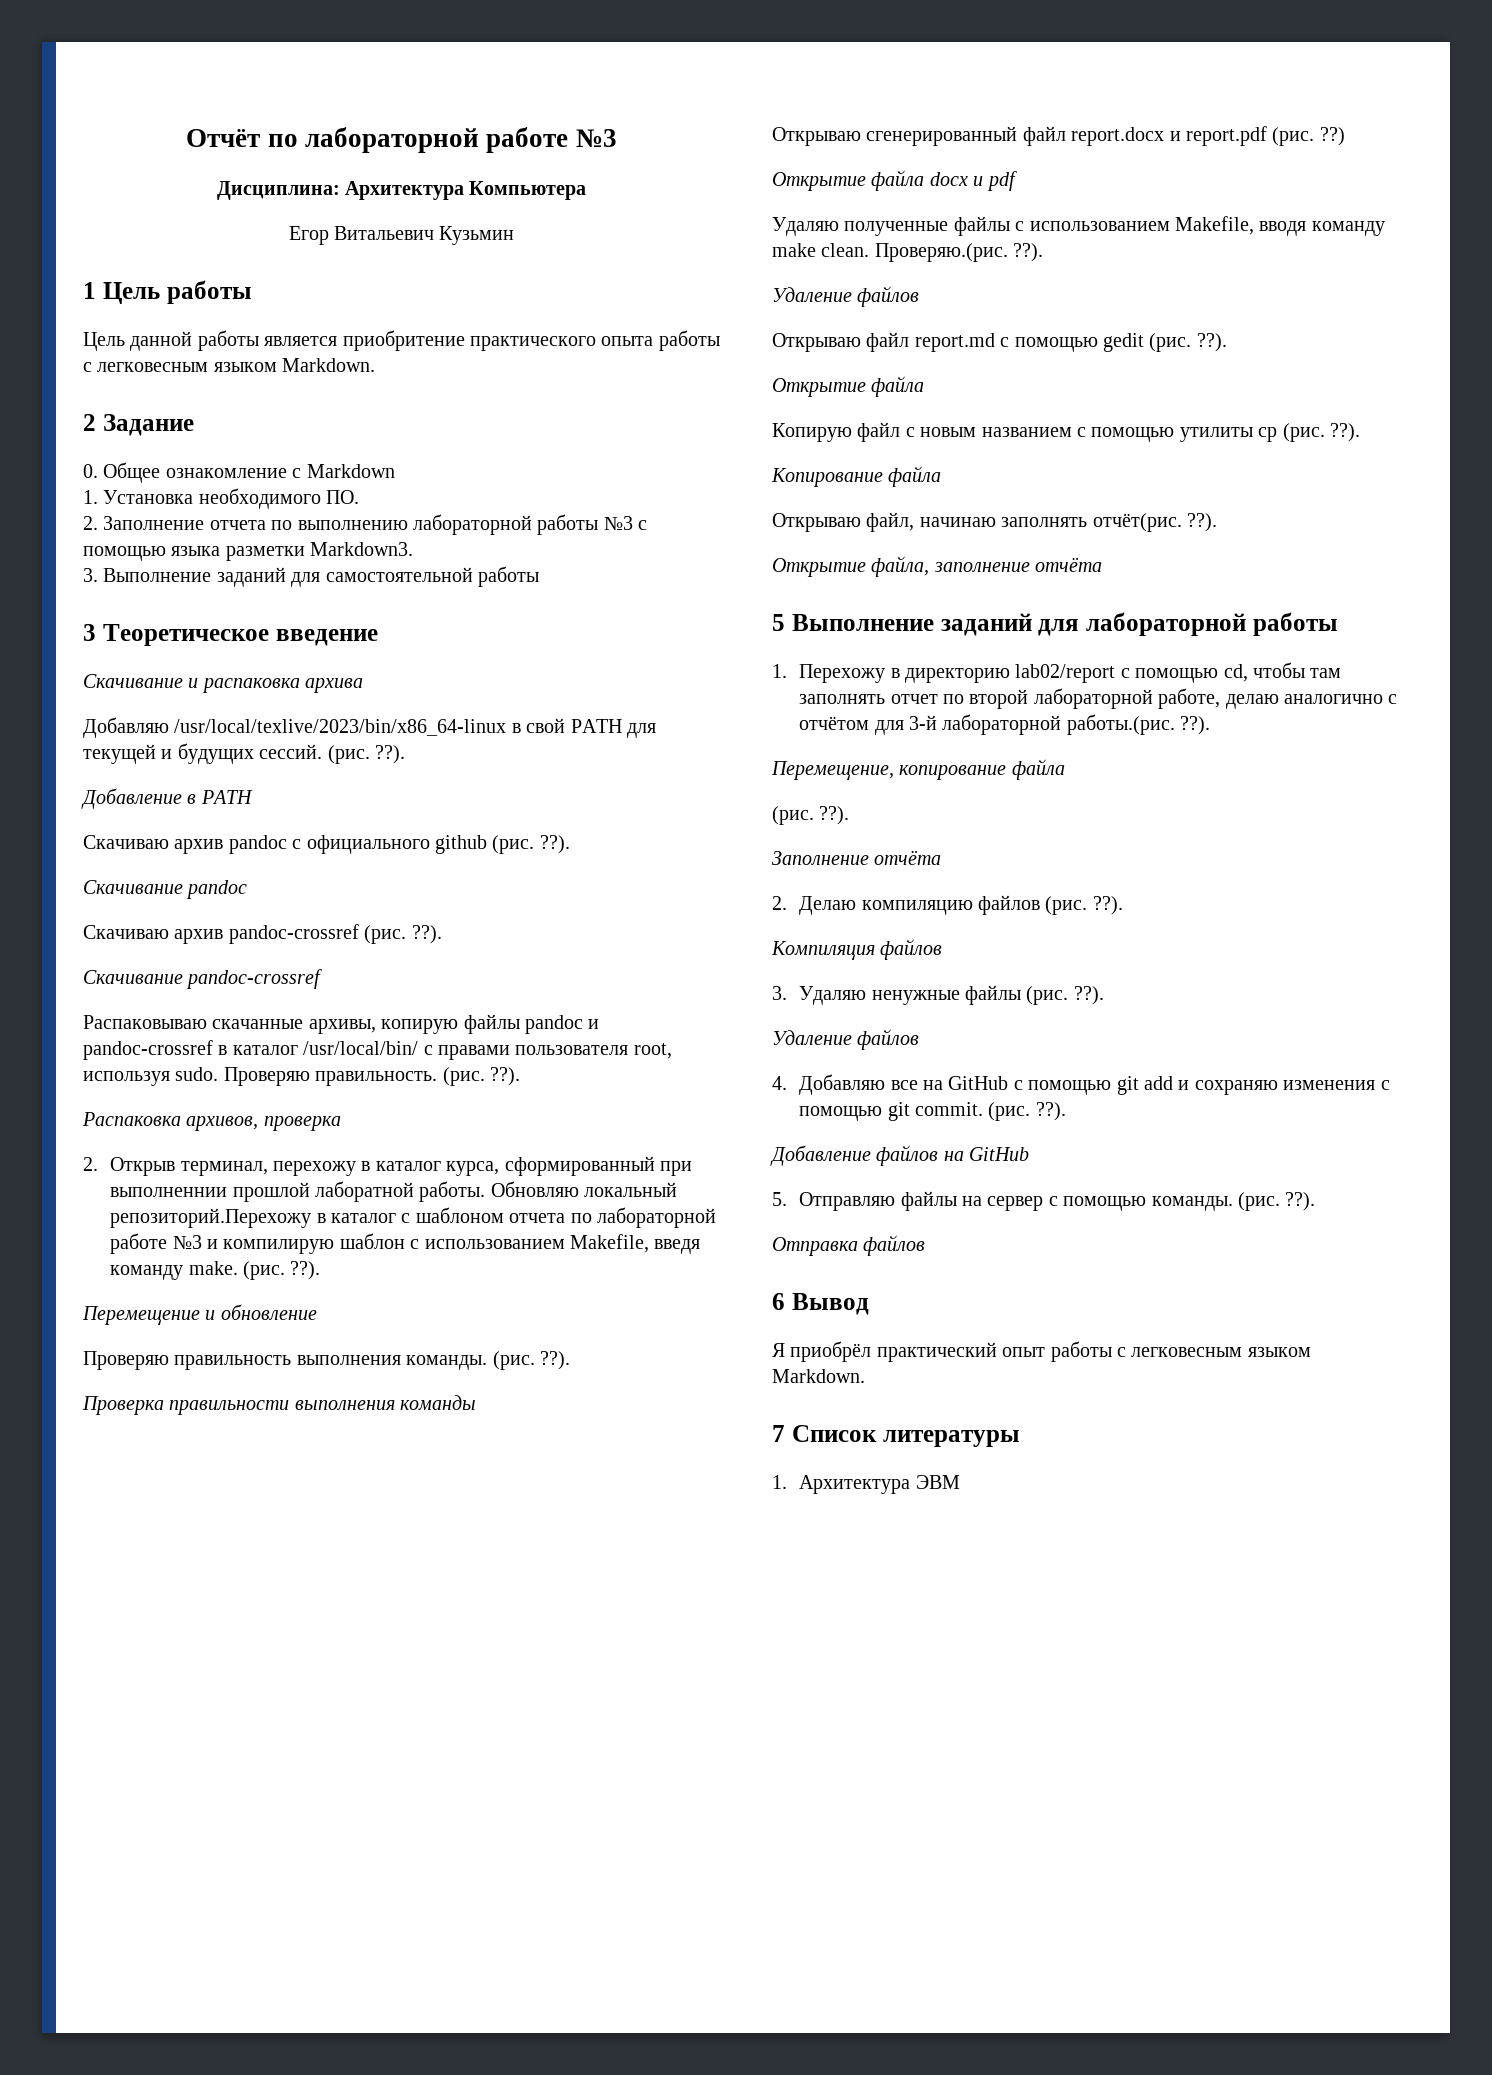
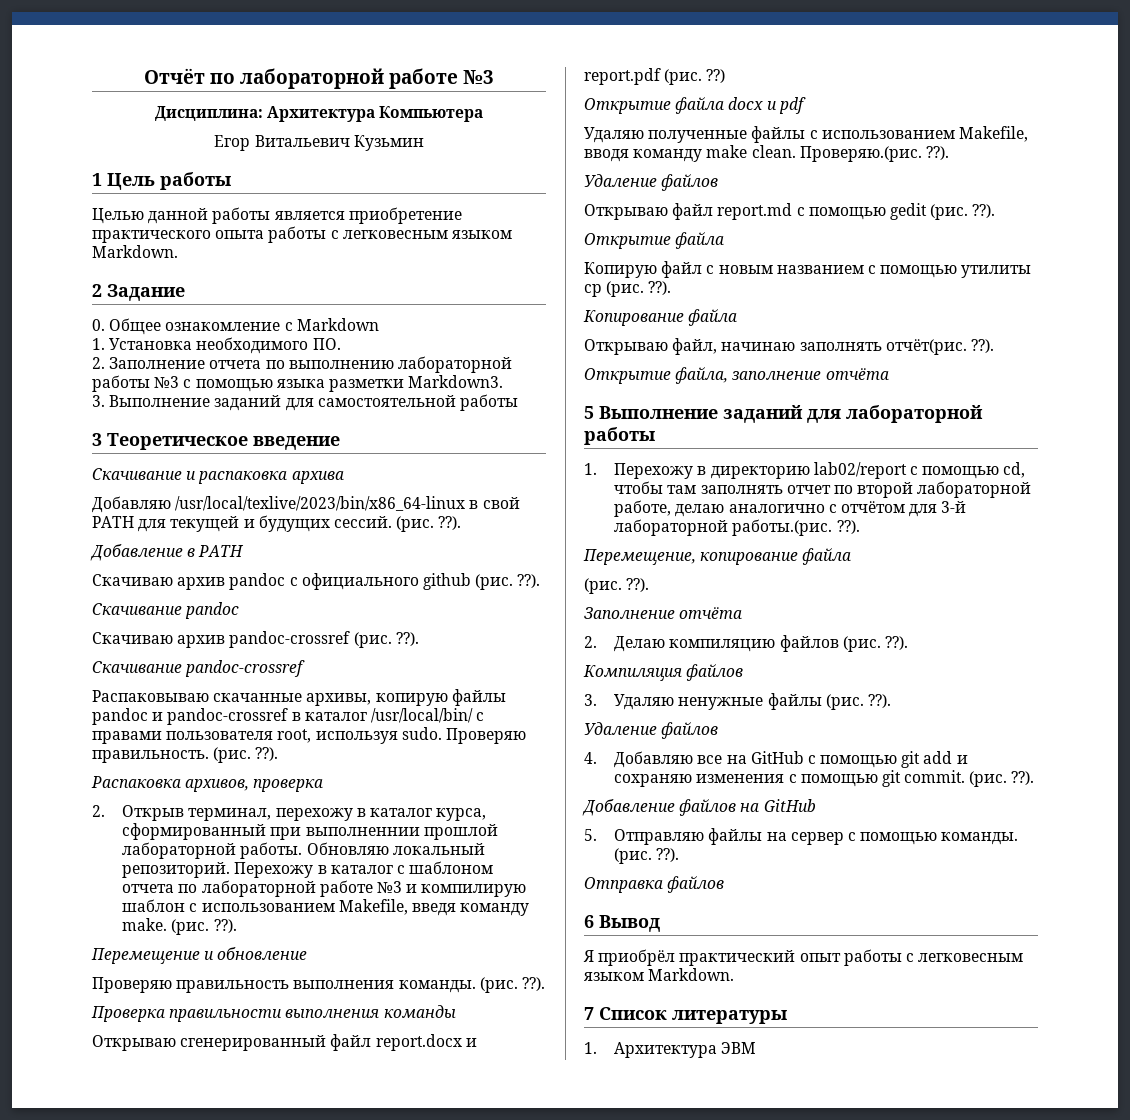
- Цель данной работы является приобритение практического опыта работы с легковесным языком Markdown.
+ Целью данной работы является приобретение практического опыта работы с легковесным языком Markdown.
- 2. Открыв терминал, перехожу в каталог курса, сформированный при выполненнии прошлой лаборатной работы.
+ 2. Открыв терминал, перехожу в каталог курса, сформированный при выполненнии прошлой лабораторной работы.
- Обновляю локальный репозиторий.Перехожу в каталог с шаблоном отчета по лабораторной работе №3 и компилирую шаблон с использованием Makefile, введя команду make.
+ Обновляю локальный репозиторий. Перехожу в каталог с шаблоном отчета по лабораторной работе №3 и компилирую шаблон с использованием Makefile, введя команду make.

